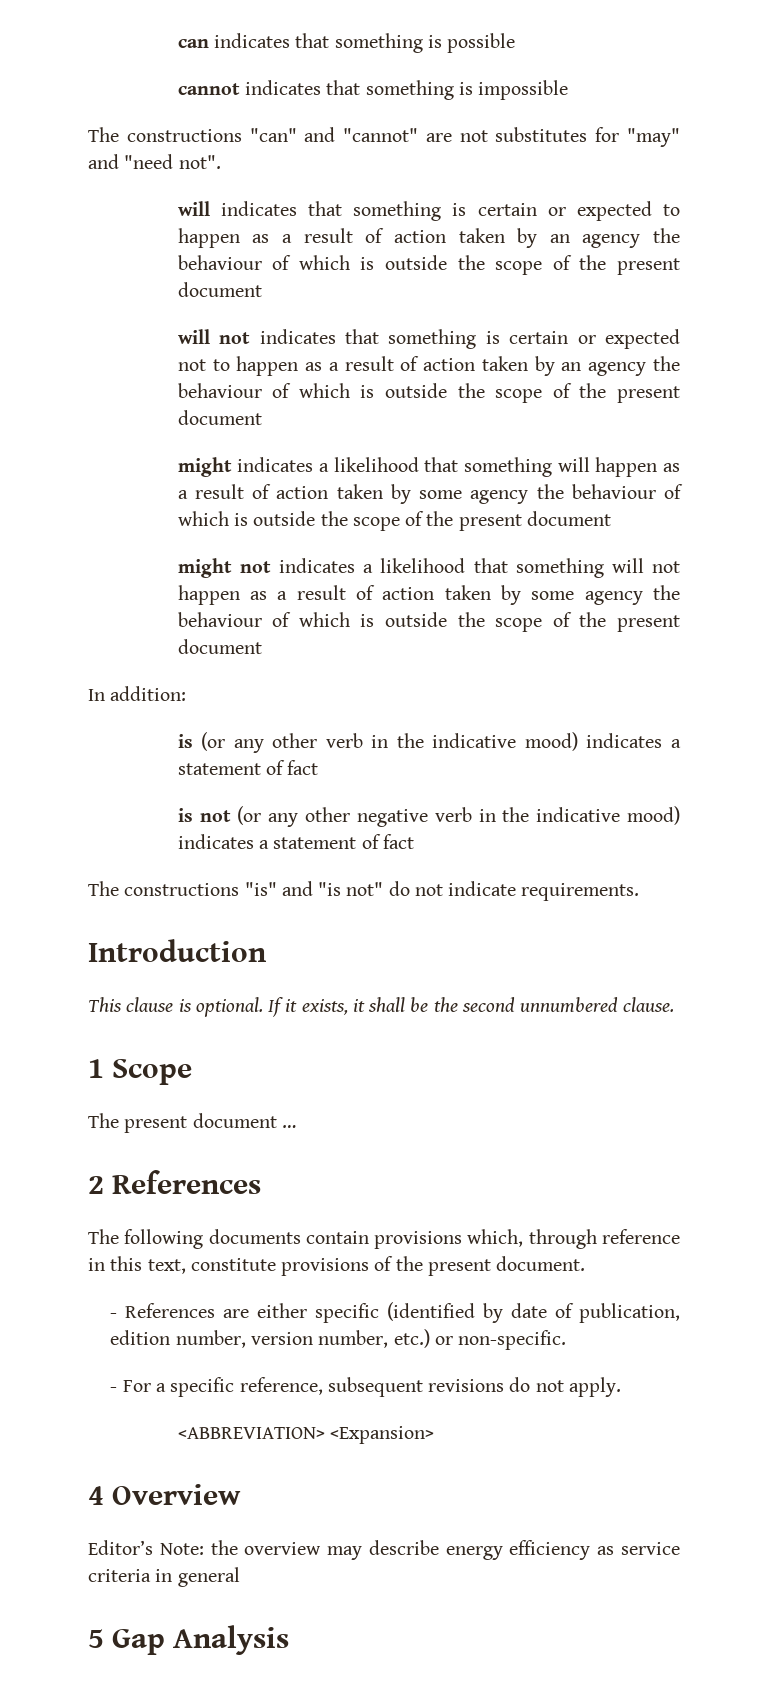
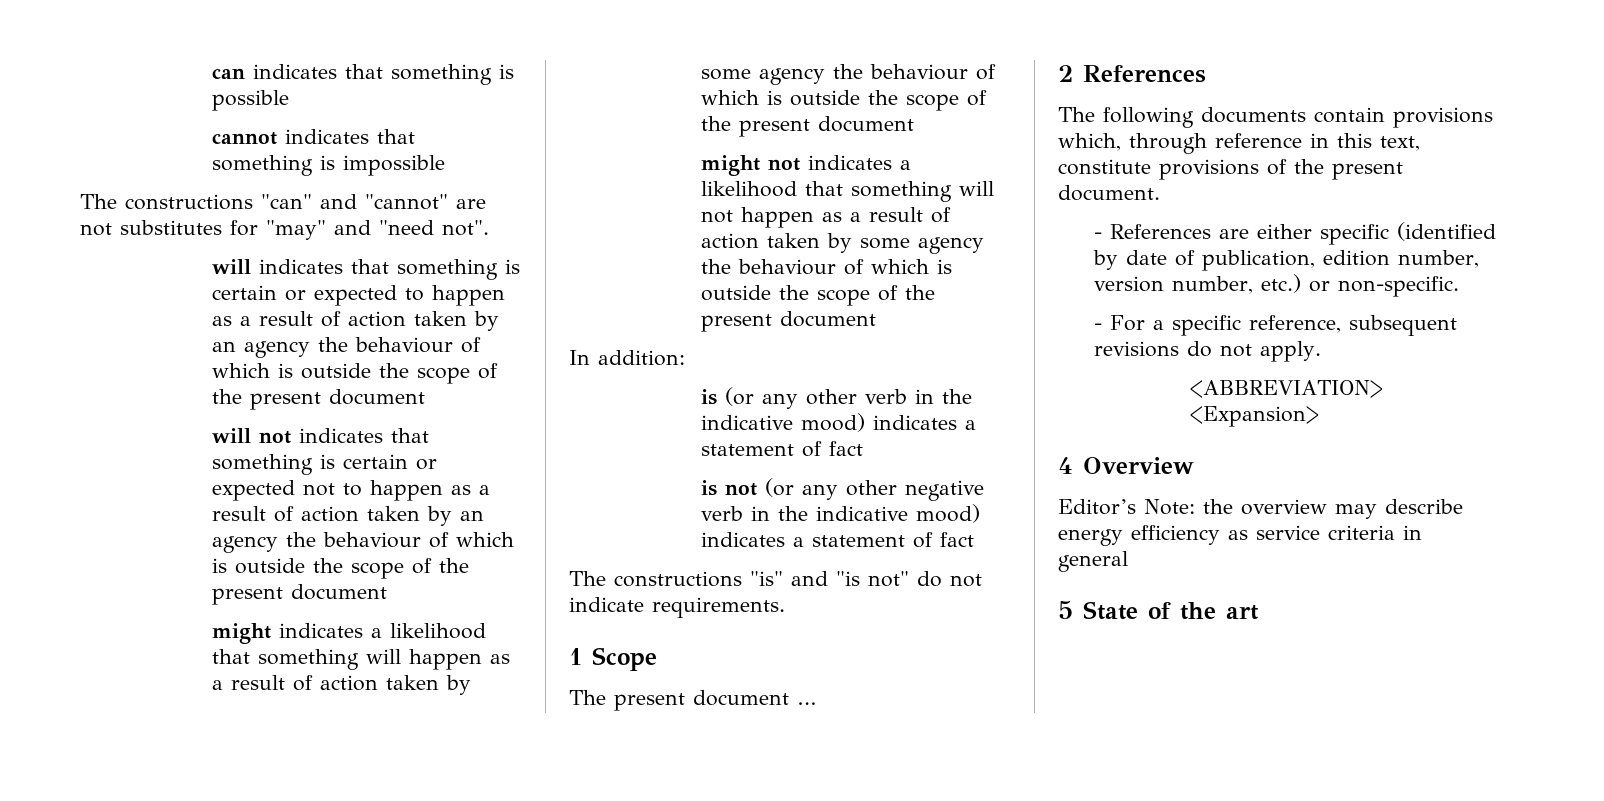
- Introduction
- This clause is optional. If it exists, it shall be the second unnumbered clause.
- 5 Gap Analysis
+ 5 State of the art

